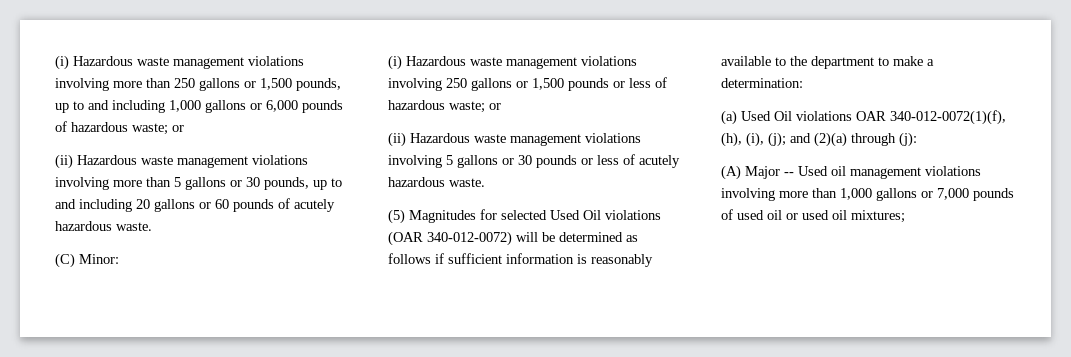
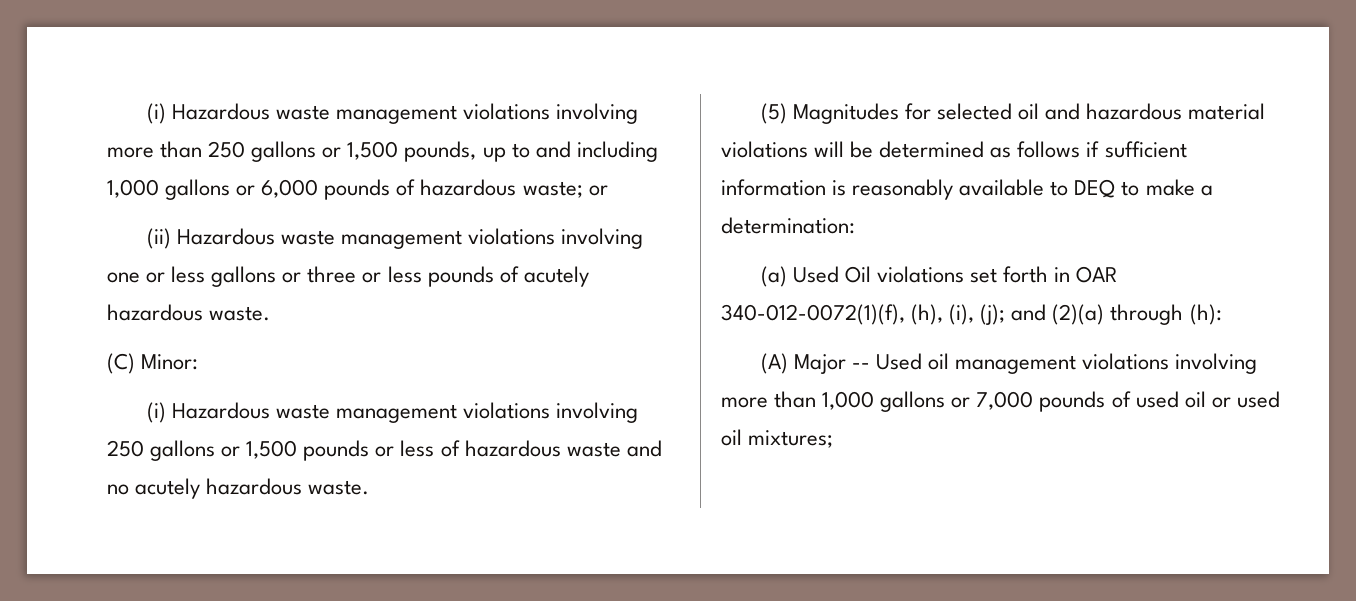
- (ii) Hazardous waste management violations involving more than 5 gallons or 30 pounds, up to and including 20 gallons or 60 pounds of acutely hazardous waste.
+ (ii) Hazardous waste management violations involving one or less gallons or three or less pounds of acutely hazardous waste.
- (i) Hazardous waste management violations involving 250 gallons or 1,500 pounds or less of hazardous waste; or
- (ii) Hazardous waste management violations involving 5 gallons or 30 pounds or less of acutely hazardous waste.
+ (i) Hazardous waste management violations involving 250 gallons or 1,500 pounds or less of hazardous waste and no acutely hazardous waste.
- (5) Magnitudes for selected Used Oil violations (OAR 340-012-0072) will be determined as follows if sufficient information is reasonably available to the department to make a determination:
+ (5) Magnitudes for selected oil and hazardous material violations will be determined as follows if sufficient information is reasonably available to DEQ to make a determination:
- (a) Used Oil violations OAR 340-012-0072(1)(f), (h), (i), (j); and (2)(a) through (j):
+ (a) Used Oil violations set forth in OAR 340-012-0072(1)(f), (h), (i), (j); and (2)(a) through (h):

